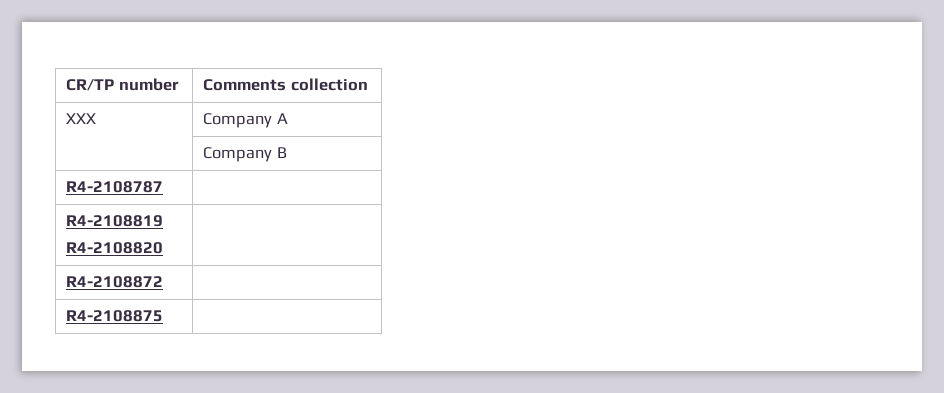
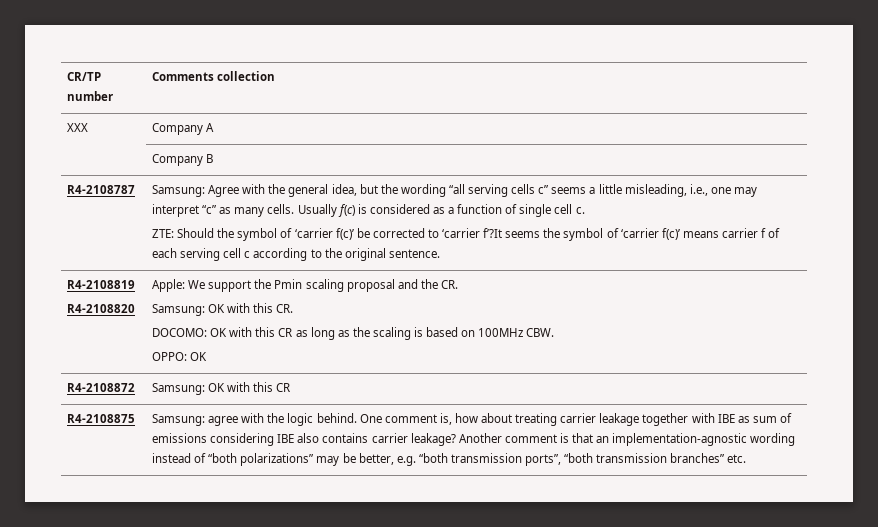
+ Samsung: Agree with the general idea, but the wording “all serving cells c” seems a little misleading, i.e., one may interpret “c” as many cells. Usually f(c) is considered as a function of single cell c.
+ ZTE: Should the symbol of ‘carrier f(c)’ be corrected to ‘carrier f’?It seems the symbol of ‘carrier f(c)’ means carrier f of each serving cell c according to the original sentence.
  R4-2108819
- R4-2108820 |
- R4-2108872 |
- R4-2108875 |
+ R4-2108820 | Apple: We support the Pmin scaling proposal and the CR.
+ Samsung: OK with this CR.
+ DOCOMO: OK with this CR as long as the scaling is based on 100MHz CBW.
+ OPPO: OK
+ R4-2108872 | Samsung: OK with this CR
+ R4-2108875 | Samsung: agree with the logic behind. One comment is, how about treating carrier leakage together with IBE as sum of emissions considering IBE also contains carrier leakage? Another comment is that an implementation-agnostic wording instead of “both polarizations” may be better, e.g. “both transmission ports”, “both transmission branches” etc.

